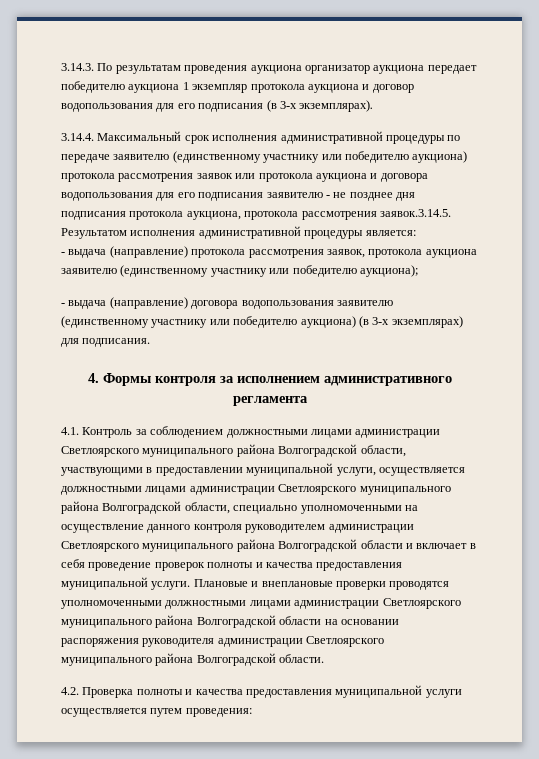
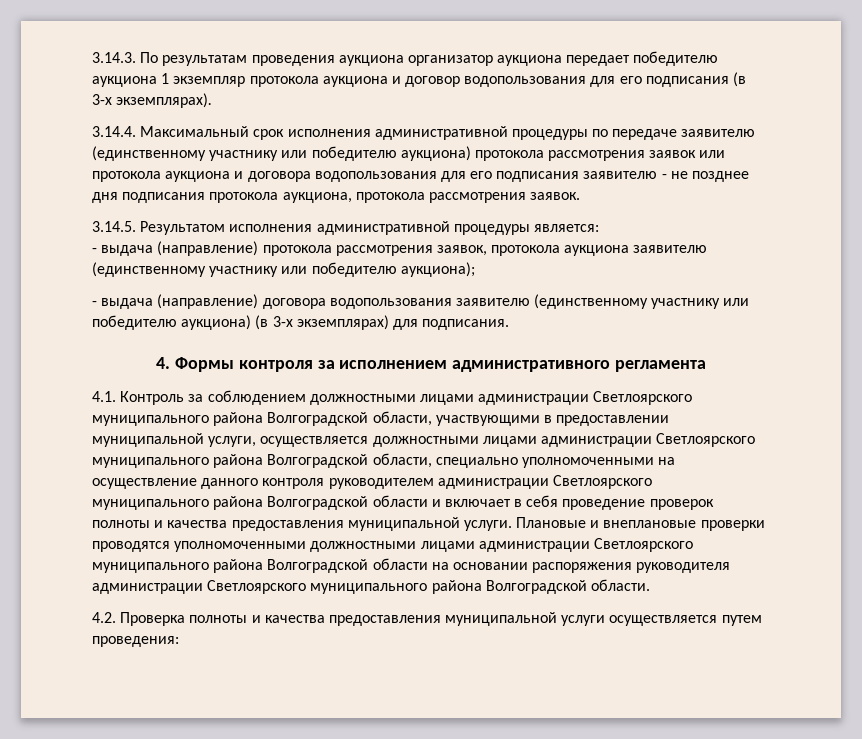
- 3.14.4. Максимальный срок исполнения административной процедуры по передаче заявителю (единственному участнику или победителю аукциона) протокола рассмотрения заявок или протокола аукциона и договора водопользования для его подписания заявителю - не позднее дня подписания протокола аукциона, протокола рассмотрения заявок.3.14.5. Результатом исполнения административной процедуры является:
+ 3.14.4. Максимальный срок исполнения административной процедуры по передаче заявителю (единственному участнику или победителю аукциона) протокола рассмотрения заявок или протокола аукциона и договора водопользования для его подписания заявителю - не позднее дня подписания протокола аукциона, протокола рассмотрения заявок.
+ 3.14.5. Результатом исполнения административной процедуры является:

